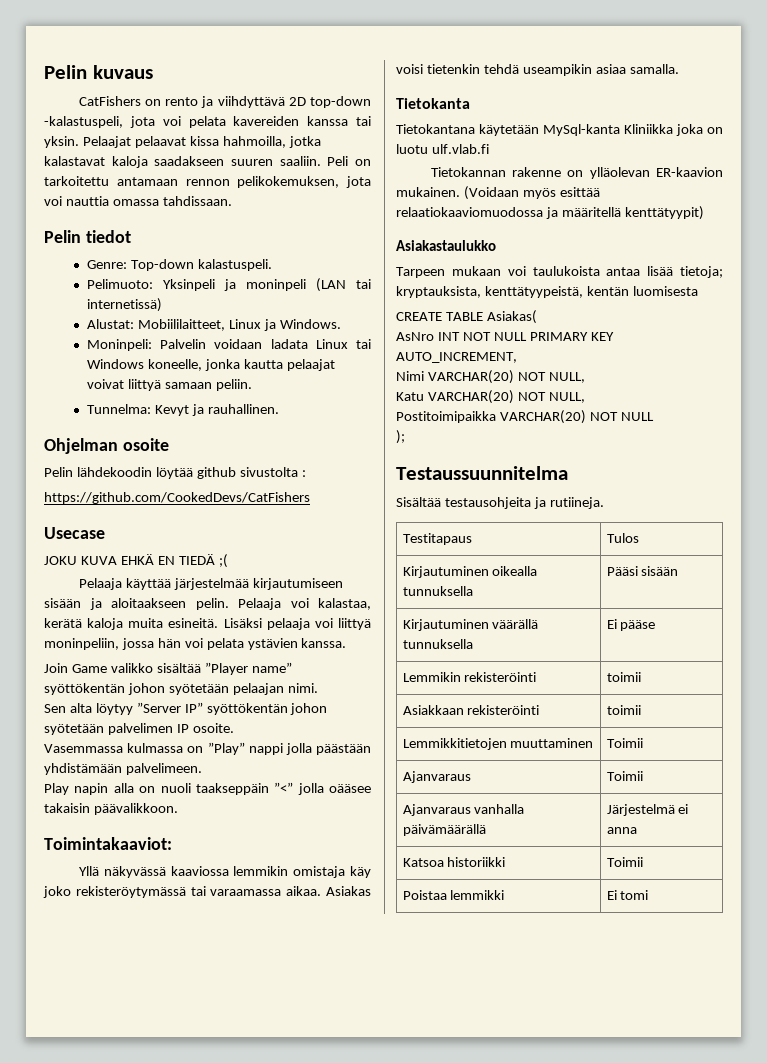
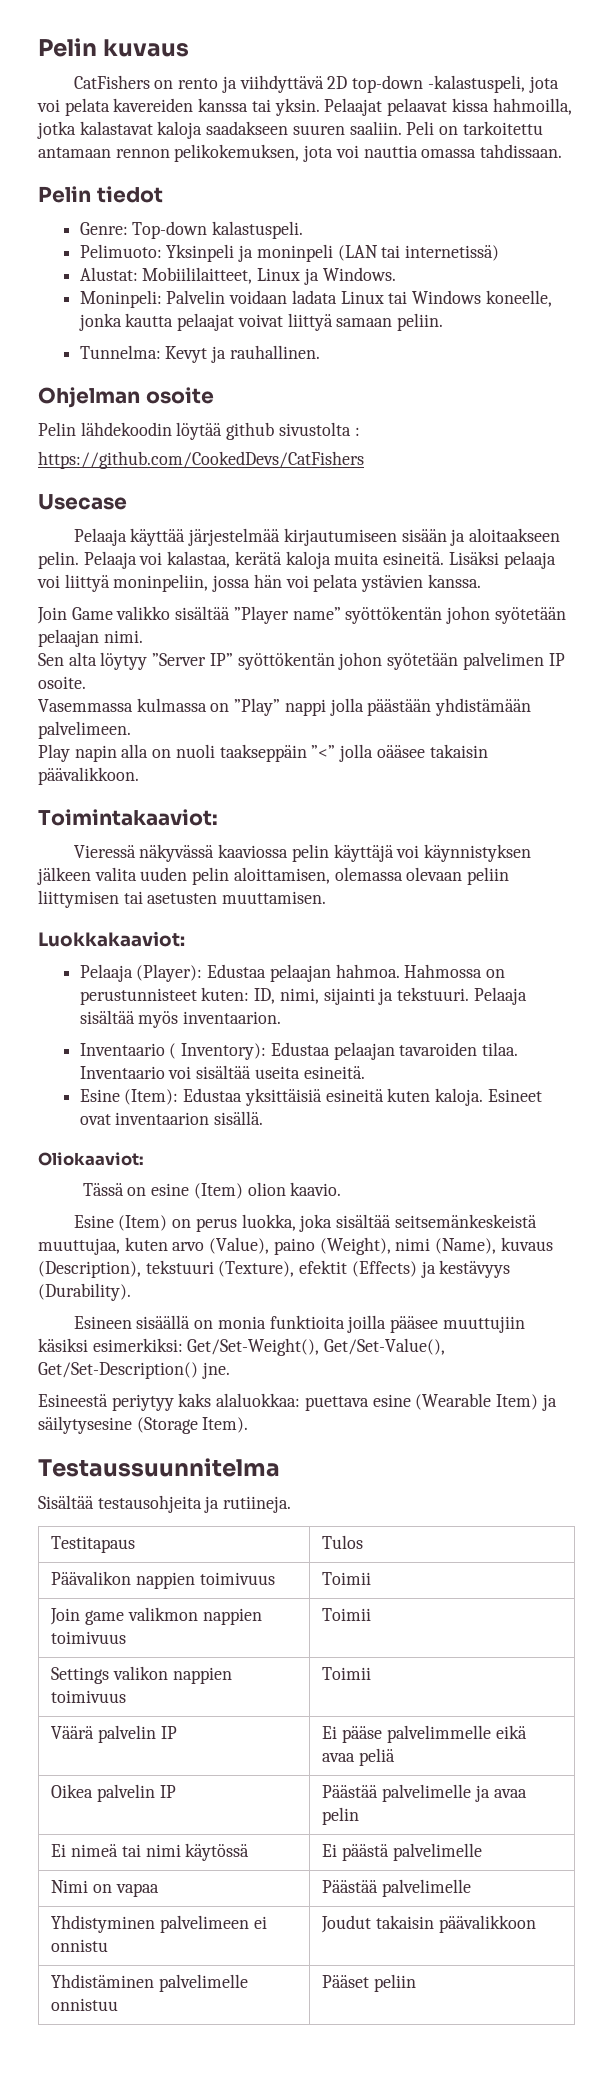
- JOKU KUVA EHKÄ EN TIEDÄ ;(
- Yllä näkyvässä kaaviossa lemmikin omistaja käy joko rekisteröytymässä tai varaamassa aikaa. Asiakas voisi tietenkin tehdä useampikin asiaa samalla.
- Tietokanta
- Tietokantana käytetään MySql-kanta Kliniikka joka on luotu ulf.vlab.fi
- Tietokannan rakenne on ylläolevan ER-kaavion mukainen. (Voidaan myös esittää relaatiokaaviomuodossa ja määritellä kenttätyypit)
- Asiakastaulukko
- Tarpeen mukaan voi taulukoista antaa lisää tietoja; kryptauksista, kenttätyypeistä, kentän luomisesta
- CREATE TABLE Asiakas(
- AsNro INT NOT NULL PRIMARY KEY AUTO_INCREMENT,
- Nimi VARCHAR(20) NOT NULL,
- Katu VARCHAR(20) NOT NULL,
- Postitoimipaikka VARCHAR(20) NOT NULL
- );
+ Vieressä näkyvässä kaaviossa pelin käyttäjä voi käynnistyksen jälkeen valita uuden pelin aloittamisen, olemassa olevaan peliin liittymisen tai asetusten muuttamisen.
+ Luokkakaaviot:
+ Pelaaja (Player): Edustaa pelaajan hahmoa. Hahmossa on perustunnisteet kuten: ID, nimi, sijainti ja tekstuuri. Pelaaja sisältää myös inventaarion.
+ Inventaario ( Inventory): Edustaa pelaajan tavaroiden tilaa. Inventaario voi sisältää useita esineitä.
+ Esine (Item): Edustaa yksittäisiä esineitä kuten kaloja. Esineet ovat inventaarion sisällä.
+ Oliokaaviot:
+ Tässä on esine (Item) olion kaavio.
+ Esine (Item) on perus luokka, joka sisältää seitsemänkeskeistä muuttujaa, kuten arvo (Value), paino (Weight), nimi (Name), kuvaus (Description), tekstuuri (Texture), efektit (Effects) ja kestävyys (Durability).
+ Esineen sisäällä on monia funktioita joilla pääsee muuttujiin käsiksi esimerkiksi: Get/Set-Weight(), Get/Set-Value(), Get/Set-Description() jne.
+ Esineestä periytyy kaks alaluokkaa: puettava esine (Wearable Item) ja säilytysesine (Storage Item).
- Kirjautuminen oikealla tunnuksella | Pääsi sisään
- Kirjautuminen väärällä tunnuksella | Ei pääse
- Lemmikin rekisteröinti | toimii
- Asiakkaan rekisteröinti | toimii
- Lemmikkitietojen muuttaminen | Toimii
- Ajanvaraus | Toimii
- Ajanvaraus vanhalla päivämäärällä | Järjestelmä ei anna
- Katsoa historiikki | Toimii
- Poistaa lemmikki | Ei tomi
+ Päävalikon nappien toimivuus | Toimii
+ Join game valikmon nappien toimivuus | Toimii
+ Settings valikon nappien toimivuus | Toimii
+ Väärä palvelin IP | Ei pääse palvelimmelle eikä avaa peliä
+ Oikea palvelin IP | Päästää palvelimelle ja avaa pelin
+ Ei nimeä tai nimi käytössä | Ei päästä palvelimelle
+ Nimi on vapaa | Päästää palvelimelle
+ Yhdistyminen palvelimeen ei onnistu | Joudut takaisin päävalikkoon
+ Yhdistäminen palvelimelle onnistuu | Pääset peliin

